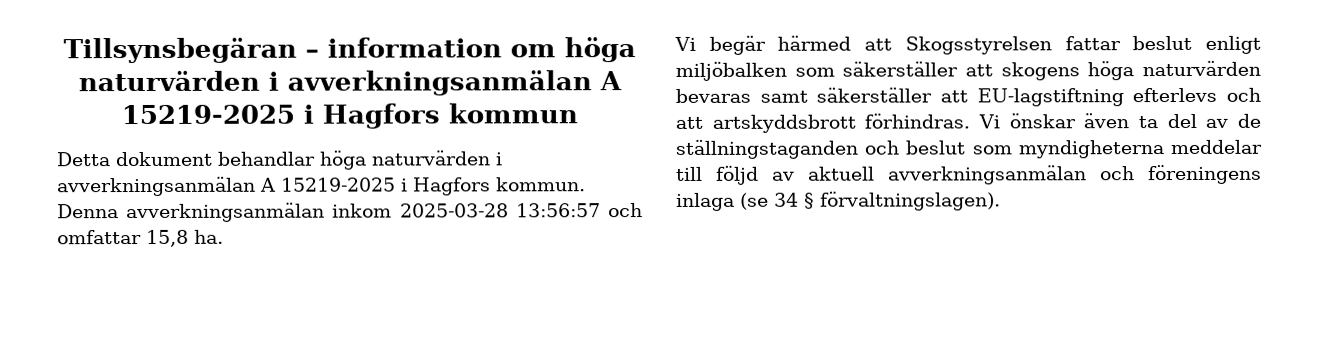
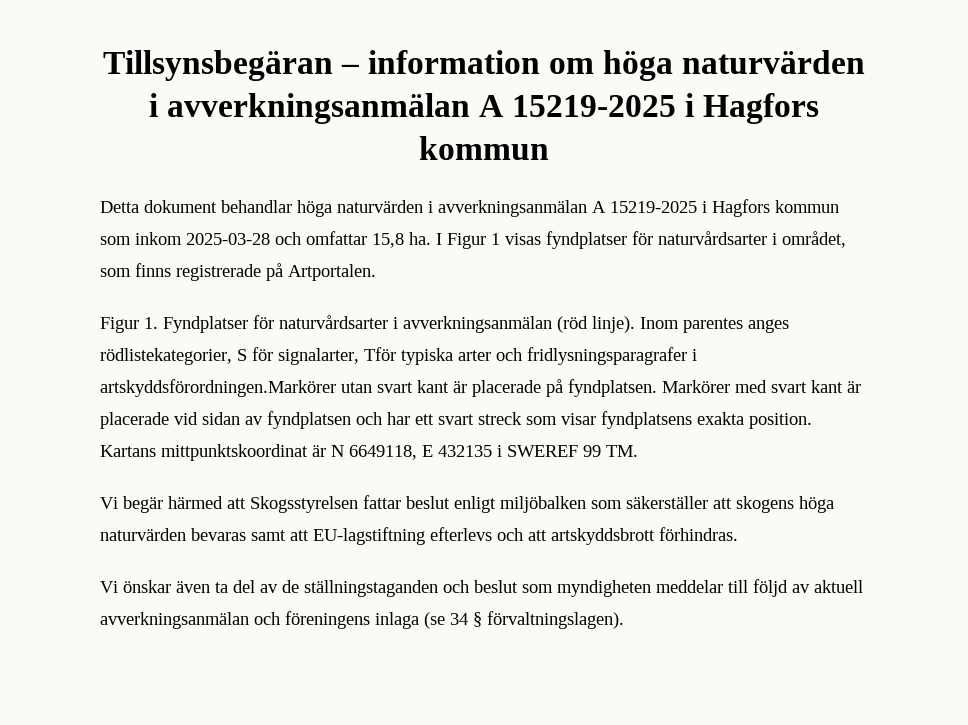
- Detta dokument behandlar höga naturvärden i avverkningsanmälan A 15219-2025 i Hagfors kommun. Denna avverkningsanmälan inkom 2025-03-28 13:56:57 och omfattar 15,8 ha.
+ Detta dokument behandlar höga naturvärden i avverkningsanmälan A 15219-2025 i Hagfors kommun som inkom 2025-03-28 och omfattar 15,8 ha. I Figur 1 visas fyndplatser för naturvårdsarter i området, som finns registrerade på Artportalen.
+ Figur 1. Fyndplatser för naturvårdsarter i avverkningsanmälan (röd linje). Inom parentes anges rödlistekategorier, S för signalarter, Tför typiska arter och fridlysningsparagrafer i artskyddsförordningen.Markörer utan svart kant är placerade på fyndplatsen. Markörer med svart kant är placerade vid sidan av fyndplatsen och har ett svart streck som visar fyndplatsens exakta position. Kartans mittpunktskoordinat är N 6649118, E 432135 i SWEREF 99 TM.
- Vi begär härmed att Skogsstyrelsen fattar beslut enligt miljöbalken som säkerställer att skogens höga naturvärden bevaras samt säkerställer att EU-lagstiftning efterlevs och att artskyddsbrott förhindras. Vi önskar även ta del av de ställningstaganden och beslut som myndigheterna meddelar till följd av aktuell avverkningsanmälan och föreningens inlaga (se 34 § förvaltningslagen).
+ Vi begär härmed att Skogsstyrelsen fattar beslut enligt miljöbalken som säkerställer att skogens höga naturvärden bevaras samt att EU-lagstiftning efterlevs och att artskyddsbrott förhindras.
+ Vi önskar även ta del av de ställningstaganden och beslut som myndigheten meddelar till följd av aktuell avverkningsanmälan och föreningens inlaga (se 34 § förvaltningslagen).

